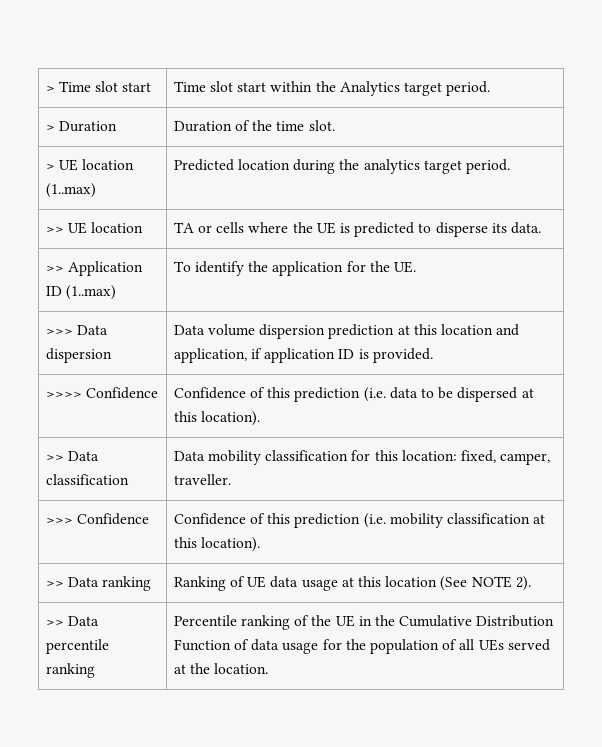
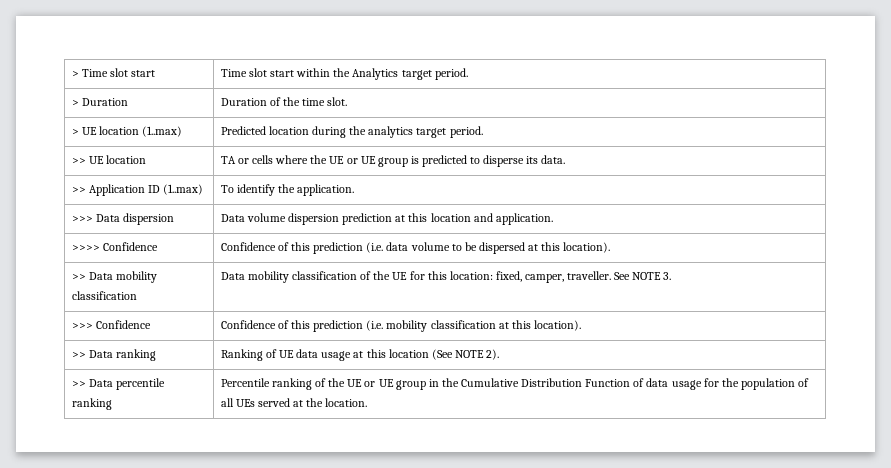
- >> UE location | TA or cells where the UE is predicted to disperse its data.
+ >> UE location | TA or cells where the UE or UE group is predicted to disperse its data.
- >> Application ID (1..max) | To identify the application for the UE.
+ >> Application ID (1..max) | To identify the application.
- >>> Data dispersion | Data volume dispersion prediction at this location and application, if application ID is provided.
+ >>> Data dispersion | Data volume dispersion prediction at this location and application.
- >>>> Confidence | Confidence of this prediction (i.e. data to be dispersed at this location).
+ >>>> Confidence | Confidence of this prediction (i.e. data volume to be dispersed at this location).
- >> Data classification | Data mobility classification for this location: fixed, camper, traveller.
+ >> Data mobility classification | Data mobility classification of the UE for this location: fixed, camper, traveller. See NOTE 3.
- >> Data percentile ranking | Percentile ranking of the UE in the Cumulative Distribution Function of data usage for the population of all UEs served at the location.
+ >> Data percentile ranking | Percentile ranking of the UE or UE group in the Cumulative Distribution Function of data usage for the population of all UEs served at the location.

